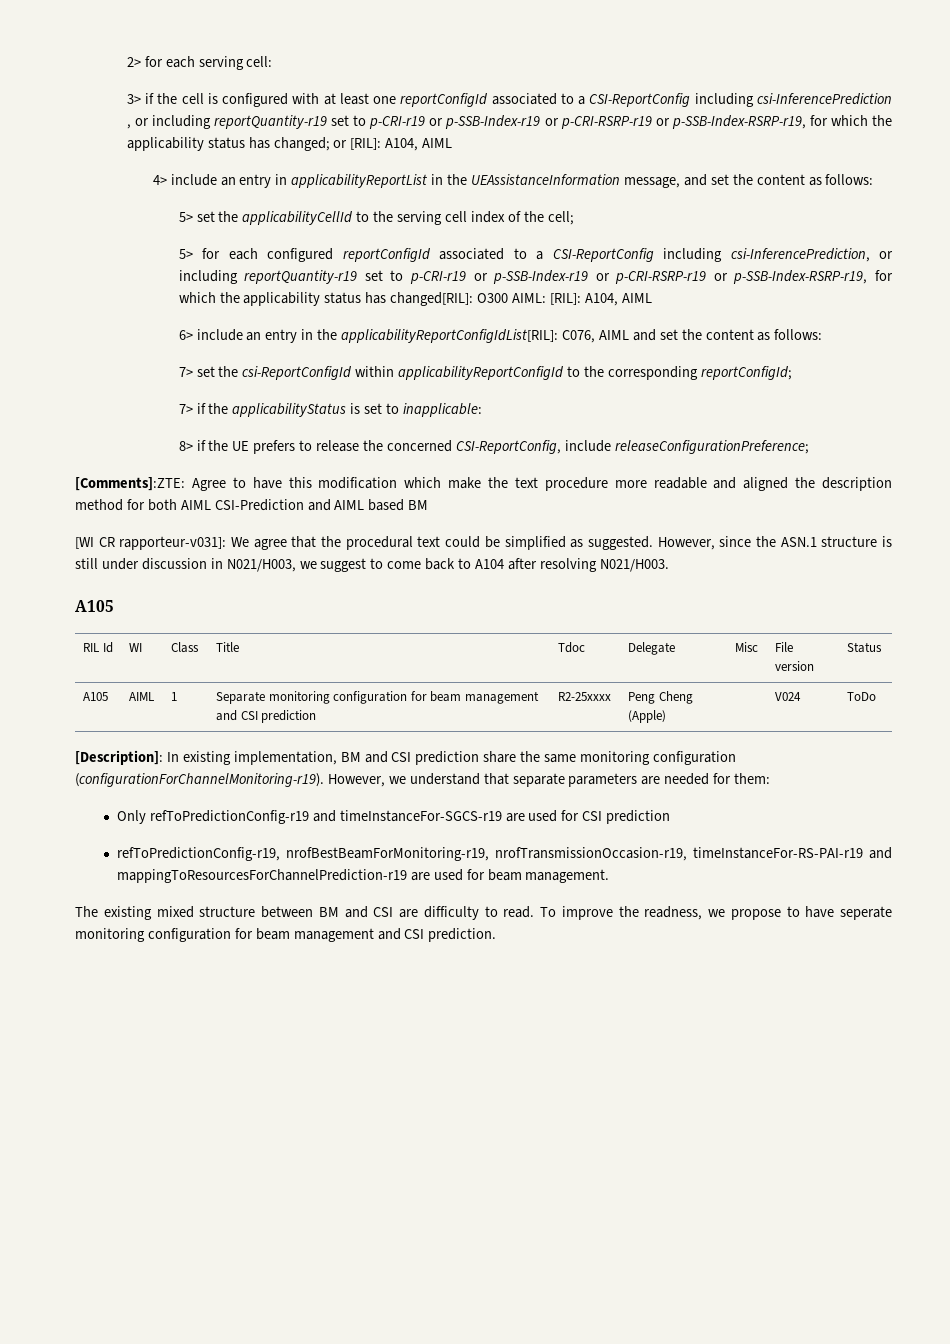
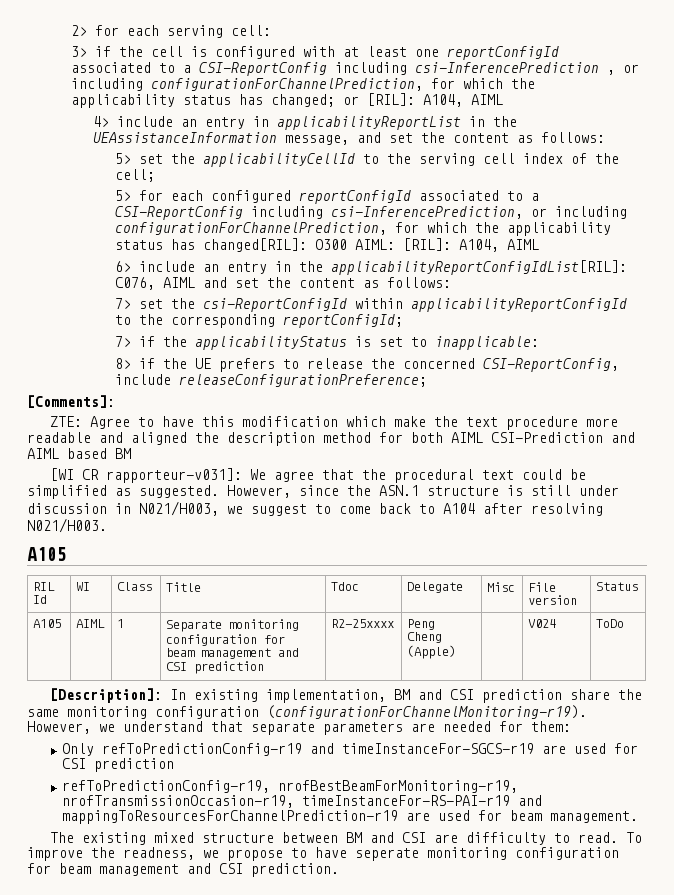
- 3> if the cell is configured with at least one reportConfigId associated to a CSI-ReportConfig including csi-InferencePrediction , or including reportQuantity-r19 set to p-CRI-r19 or p-SSB-Index-r19 or p-CRI-RSRP-r19 or p-SSB-Index-RSRP-r19, for which the applicability status has changed; or [RIL]: A104, AIML
+ 3> if the cell is configured with at least one reportConfigId associated to a CSI-ReportConfig including csi-InferencePrediction , or including configurationForChannelPrediction, for which the applicability status has changed; or [RIL]: A104, AIML
- 5> for each configured reportConfigId associated to a CSI-ReportConfig including csi-InferencePrediction, or including reportQuantity-r19 set to p-CRI-r19 or p-SSB-Index-r19 or p-CRI-RSRP-r19 or p-SSB-Index-RSRP-r19, for which the applicability status has changed[RIL]: O300 AIML: [RIL]: A104, AIML
+ 5> for each configured reportConfigId associated to a CSI-ReportConfig including csi-InferencePrediction, or including configurationForChannelPrediction, for which the applicability status has changed[RIL]: O300 AIML: [RIL]: A104, AIML
- [Comments]:ZTE: Agree to have this modification which make the text procedure more readable and aligned the description method for both AIML CSI-Prediction and AIML based BM
+ [Comments]:
+ ZTE: Agree to have this modification which make the text procedure more readable and aligned the description method for both AIML CSI-Prediction and AIML based BM

